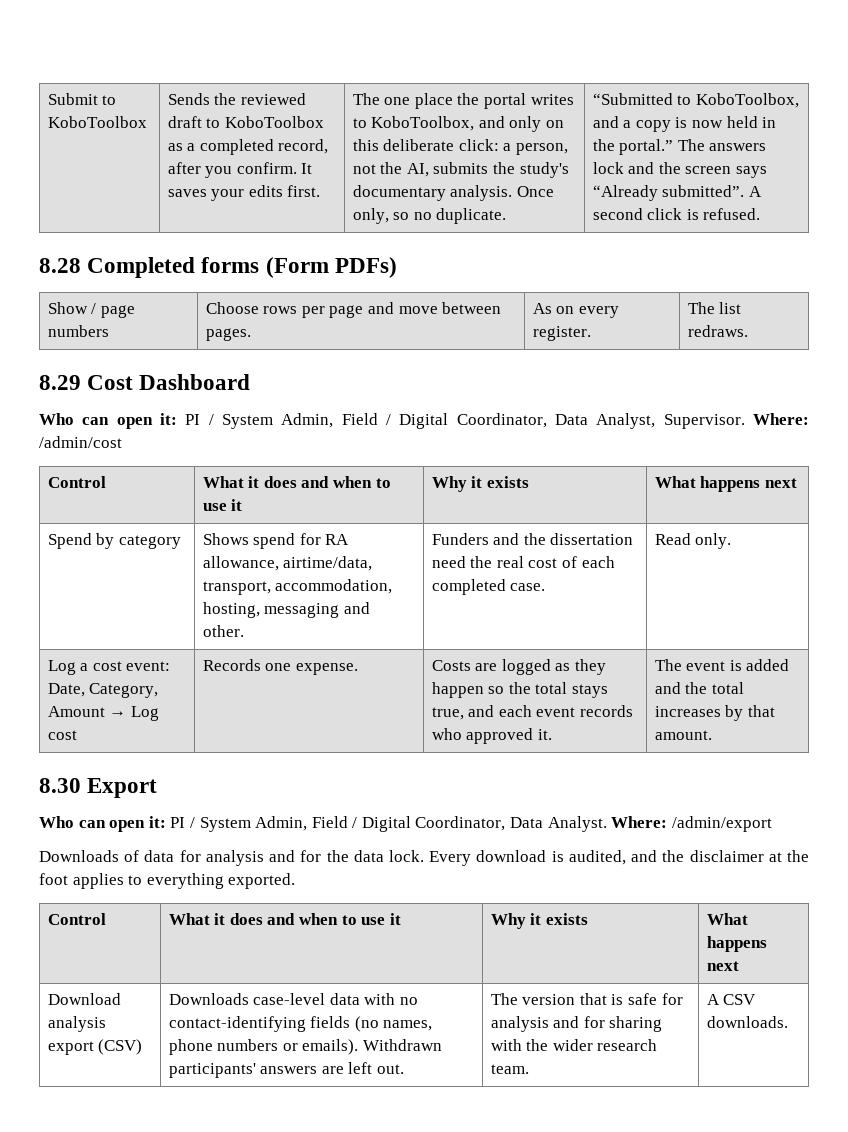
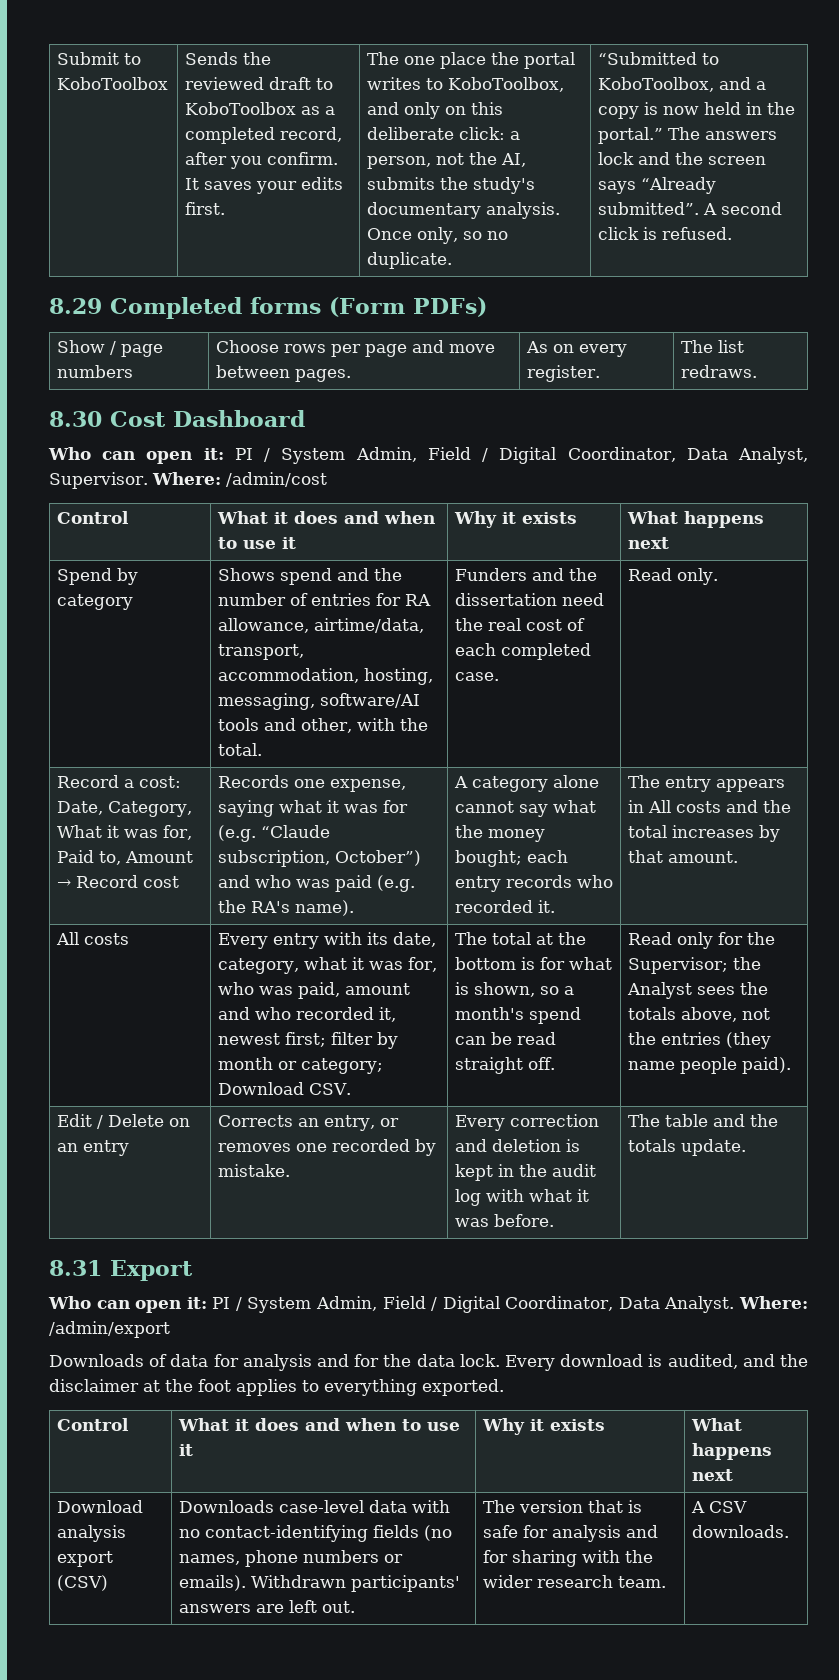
- 8.28 Completed forms (Form PDFs)
+ 8.29 Completed forms (Form PDFs)
- 8.29 Cost Dashboard
+ 8.30 Cost Dashboard
- Spend by category | Shows spend for RA allowance, airtime/data, transport, accommodation, hosting, messaging and other. | Funders and the dissertation need the real cost of each completed case. | Read only.
+ Spend by category | Shows spend and the number of entries for RA allowance, airtime/data, transport, accommodation, hosting, messaging, software/AI tools and other, with the total. | Funders and the dissertation need the real cost of each completed case. | Read only.
- Log a cost event: Date, Category, Amount → Log cost
+ Record a cost: Date, Category, What it was for, Paid to, Amount → Record cost
- Records one expense. | Costs are logged as they happen so the total stays true, and each event records who approved it.
+ Records one expense, saying what it was for (e.g. “Claude subscription, October”) and who was paid (e.g. the RA's name). | A category alone cannot say what the money bought; each entry records who recorded it.
- The event is added and the total increases by that amount.
+ The entry appears in All costs and the total increases by that amount.
- 8.30 Export
+ All costs | Every entry with its date, category, what it was for, who was paid, amount and who recorded it, newest first; filter by month or category; Download CSV. | The total at the bottom is for what is shown, so a month's spend can be read straight off. | Read only for the Supervisor; the Analyst sees the totals above, not the entries (they name people paid).
+ Edit / Delete on an entry | Corrects an entry, or removes one recorded by mistake. | Every correction and deletion is kept in the audit log with what it was before. | The table and the totals update.
+ 8.31 Export

